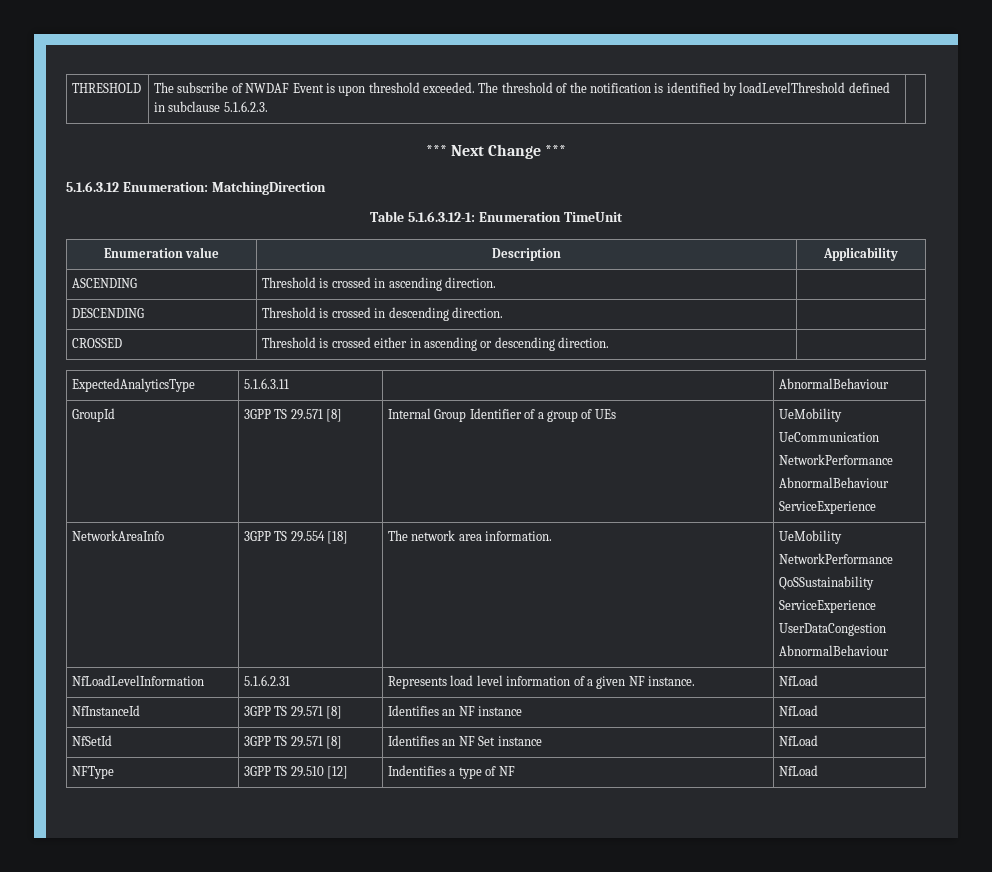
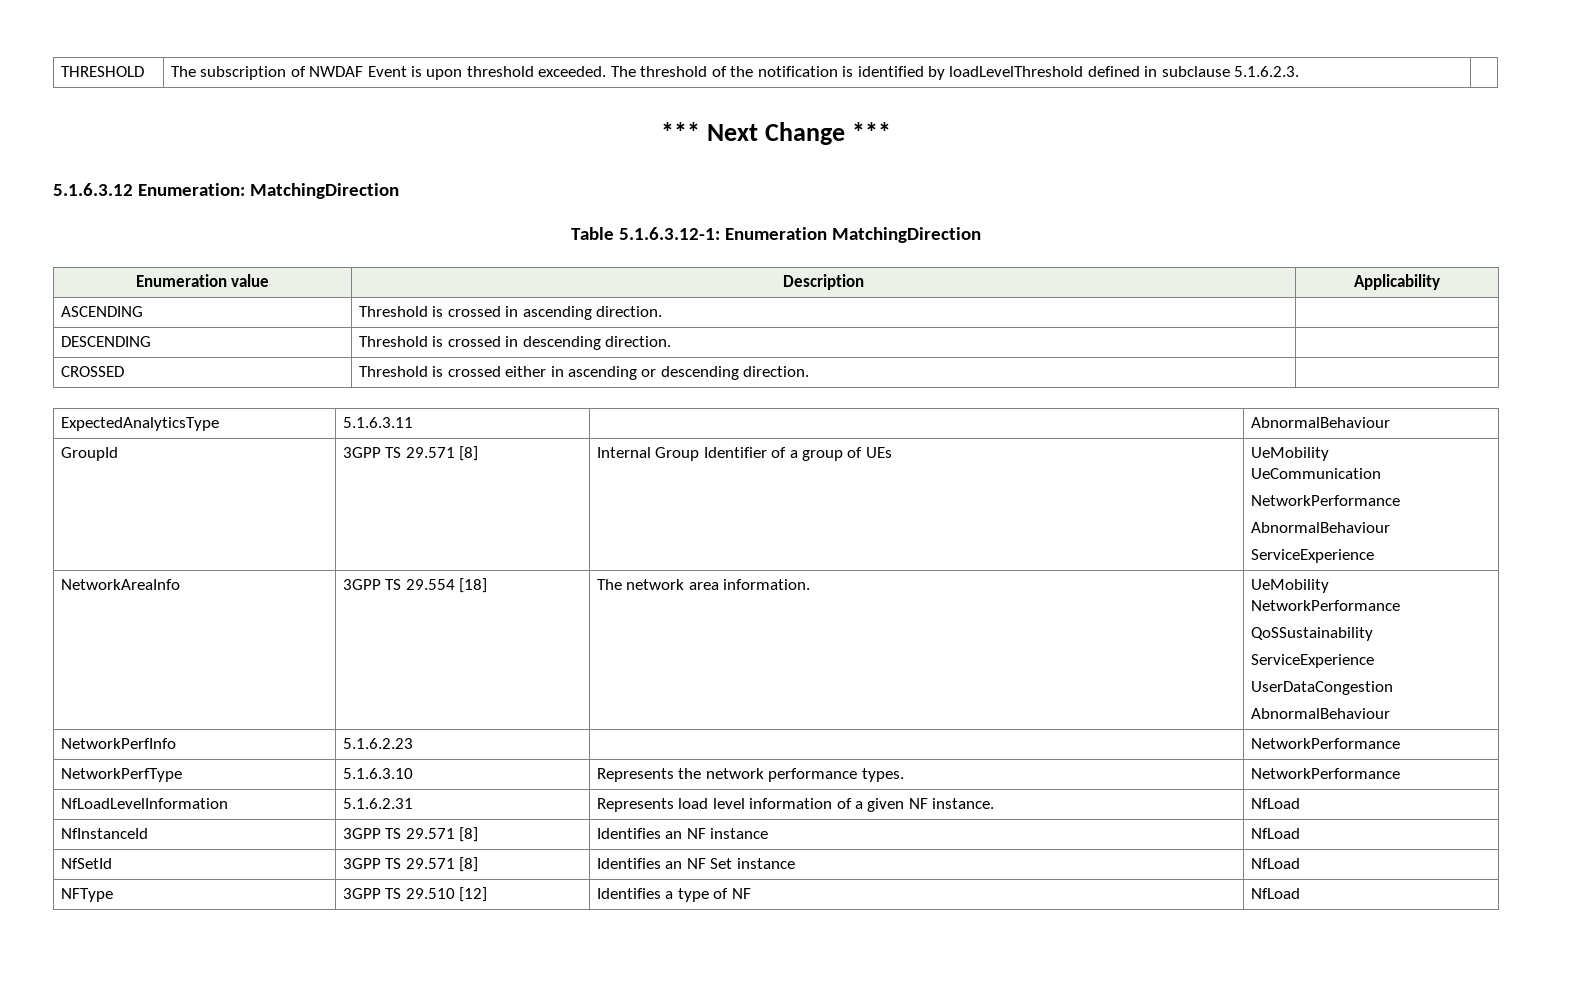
- THRESHOLD | The subscribe of NWDAF Event is upon threshold exceeded. The threshold of the notification is identified by loadLevelThreshold defined in subclause 5.1.6.2.3. |
+ THRESHOLD | The subscription of NWDAF Event is upon threshold exceeded. The threshold of the notification is identified by loadLevelThreshold defined in subclause 5.1.6.2.3. |
- Table 5.1.6.3.12-1: Enumeration TimeUnit
+ Table 5.1.6.3.12-1: Enumeration MatchingDirection
+ NetworkPerfInfo | 5.1.6.2.23 | | NetworkPerformance
+ NetworkPerfType | 5.1.6.3.10 | Represents the network performance types. | NetworkPerformance
- NFType | 3GPP TS 29.510 [12] | Indentifies a type of NF | NfLoad
+ NFType | 3GPP TS 29.510 [12] | Identifies a type of NF | NfLoad

